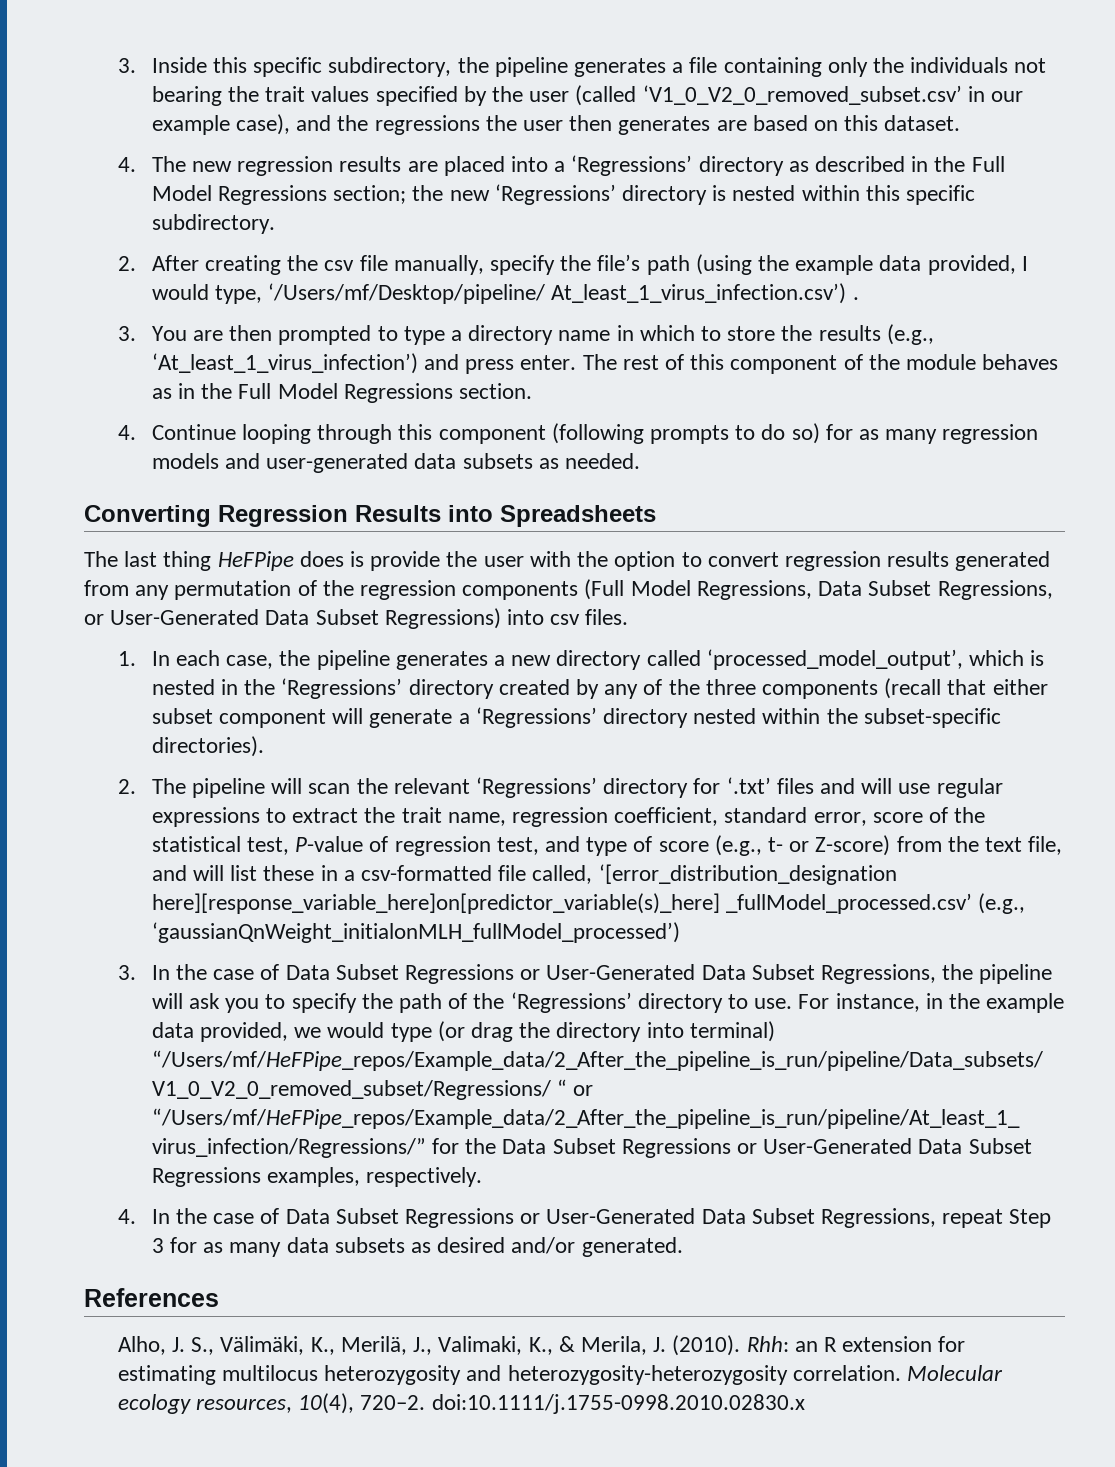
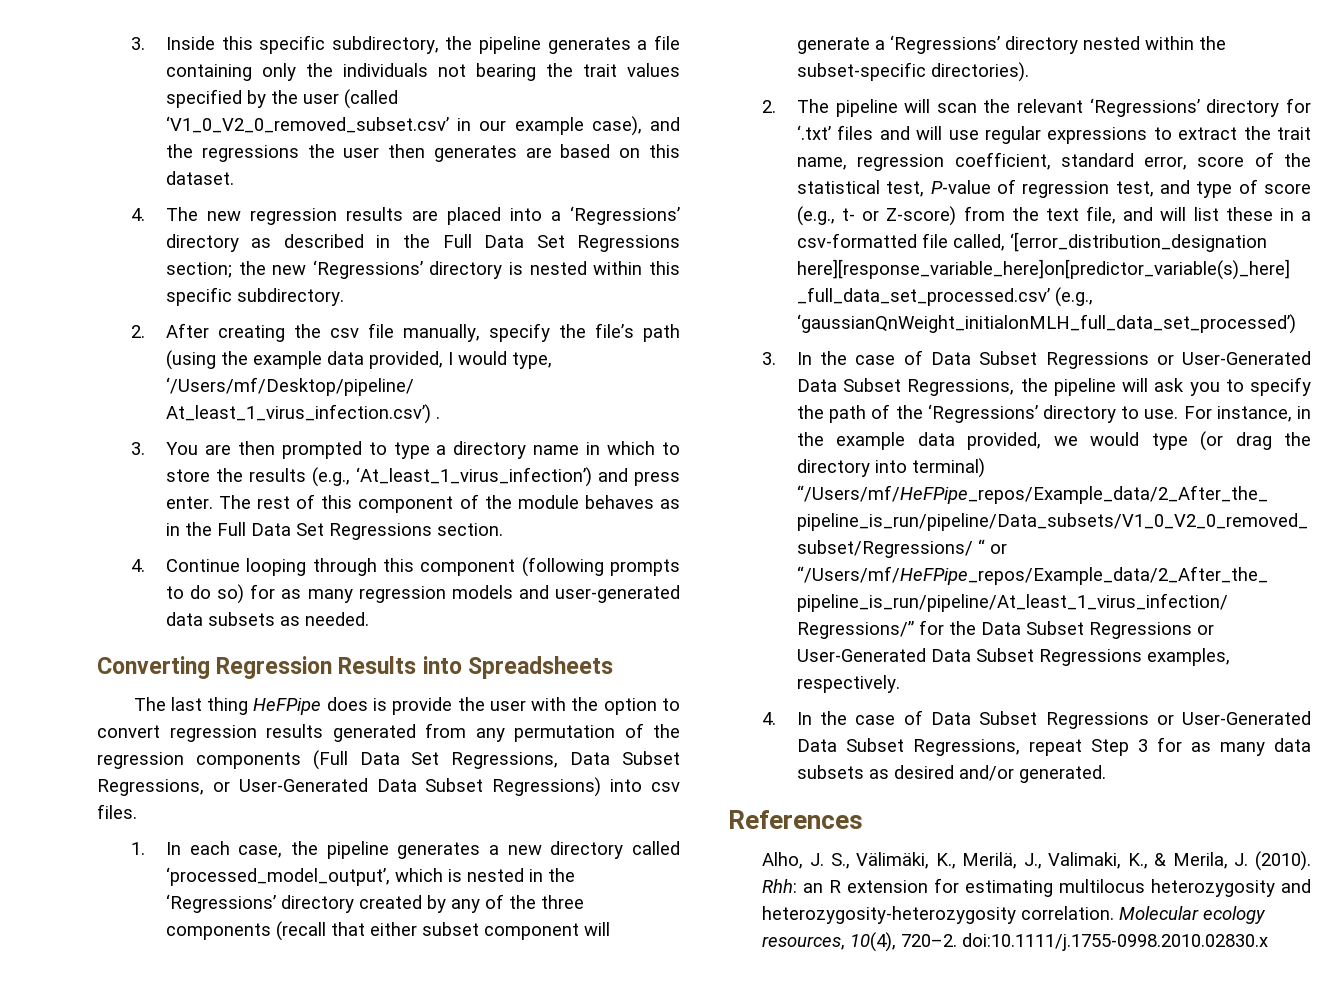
- 4. The new regression results are placed into a ‘Regressions’ directory as described in the Full Model Regressions section; the new ‘Regressions’ directory is nested within this specific subdirectory.
+ 4. The new regression results are placed into a ‘Regressions’ directory as described in the Full Data Set Regressions section; the new ‘Regressions’ directory is nested within this specific subdirectory.
- The rest of this component of the module behaves as in the Full Model Regressions section.
+ The rest of this component of the module behaves as in the Full Data Set Regressions section.
- The last thing HeFPipe does is provide the user with the option to convert regression results generated from any permutation of the regression components (Full Model Regressions, Data Subset Regressions, or User-Generated Data Subset Regressions) into csv files.
+ The last thing HeFPipe does is provide the user with the option to convert regression results generated from any permutation of the regression components (Full Data Set Regressions, Data Subset Regressions, or User-Generated Data Subset Regressions) into csv files.
- 2. The pipeline will scan the relevant ‘Regressions’ directory for ‘.txt’ files and will use regular expressions to extract the trait name, regression coefficient, standard error, score of the statistical test, P-value of regression test, and type of score (e.g., t- or Z-score) from the text file, and will list these in a csv-formatted file called, ‘[error_distribution_designation here][response_variable_here]on[predictor_variable(s)_here] _fullModel_processed.csv’ (e.g., ‘gaussianQnWeight_initialonMLH_fullModel_processed’)
+ 2. The pipeline will scan the relevant ‘Regressions’ directory for ‘.txt’ files and will use regular expressions to extract the trait name, regression coefficient, standard error, score of the statistical test, P-value of regression test, and type of score (e.g., t- or Z-score) from the text file, and will list these in a csv-formatted file called, ‘[error_distribution_designation here][response_variable_here]on[predictor_variable(s)_here] _full_data_set_processed.csv’ (e.g., ‘gaussianQnWeight_initialonMLH_full_data_set_processed’)

